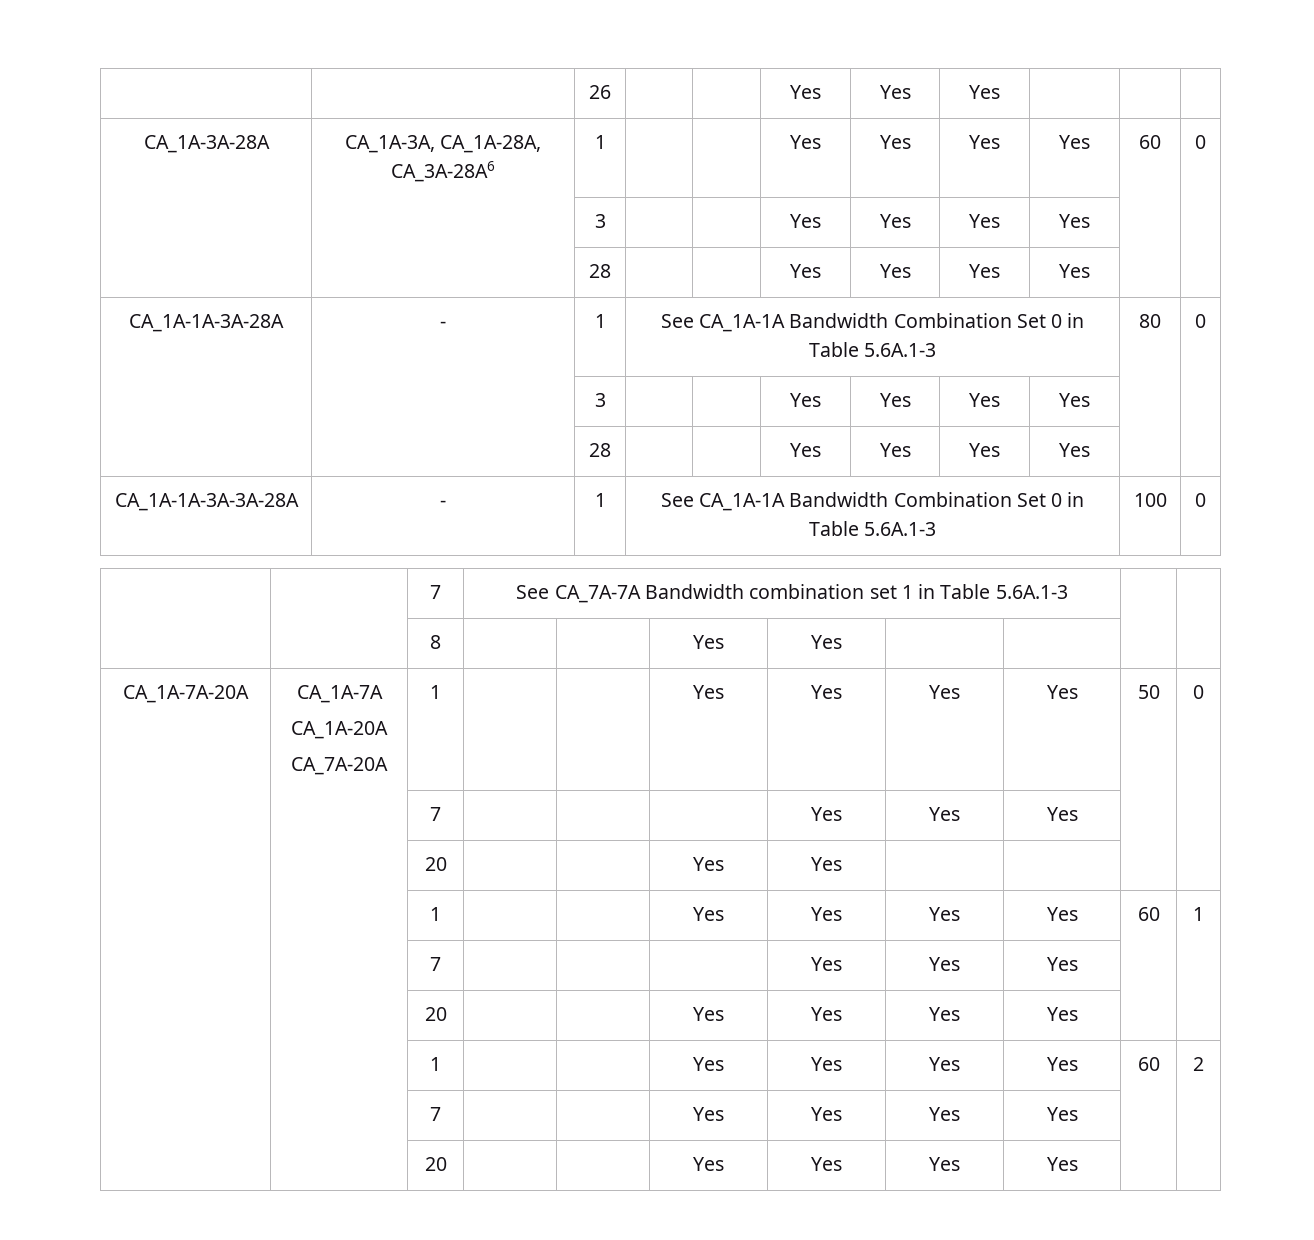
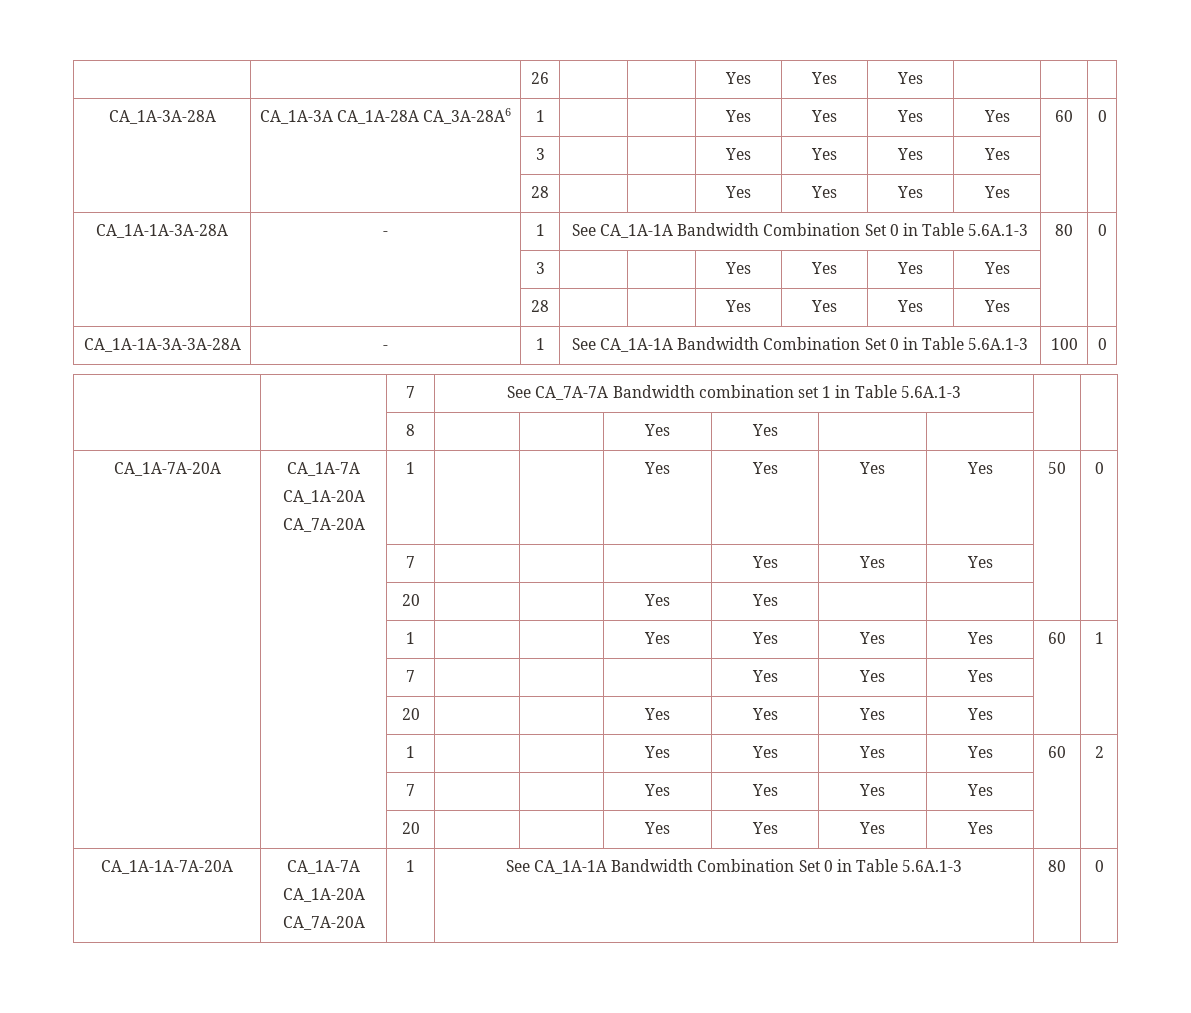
- CA_1A-3A-28A | CA_1A-3A, CA_1A-28A, CA_3A-28A6 | 1 | | | Yes | Yes | Yes | Yes | 60 | 0
+ CA_1A-3A-28A | CA_1A-3A CA_1A-28A CA_3A-28A6 | 1 | | | Yes | Yes | Yes | Yes | 60 | 0
+ CA_1A-1A-7A-20A | CA_1A-7A
+ CA_1A-20A
+ CA_7A-20A | 1 | See CA_1A-1A Bandwidth Combination Set 0 in Table 5.6A.1-3 | 80 | 0

